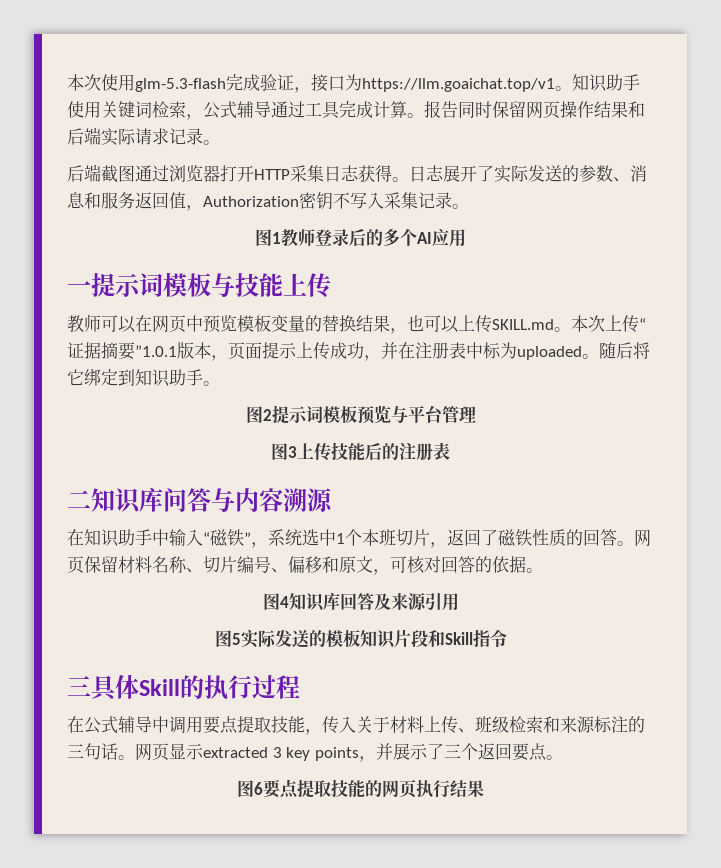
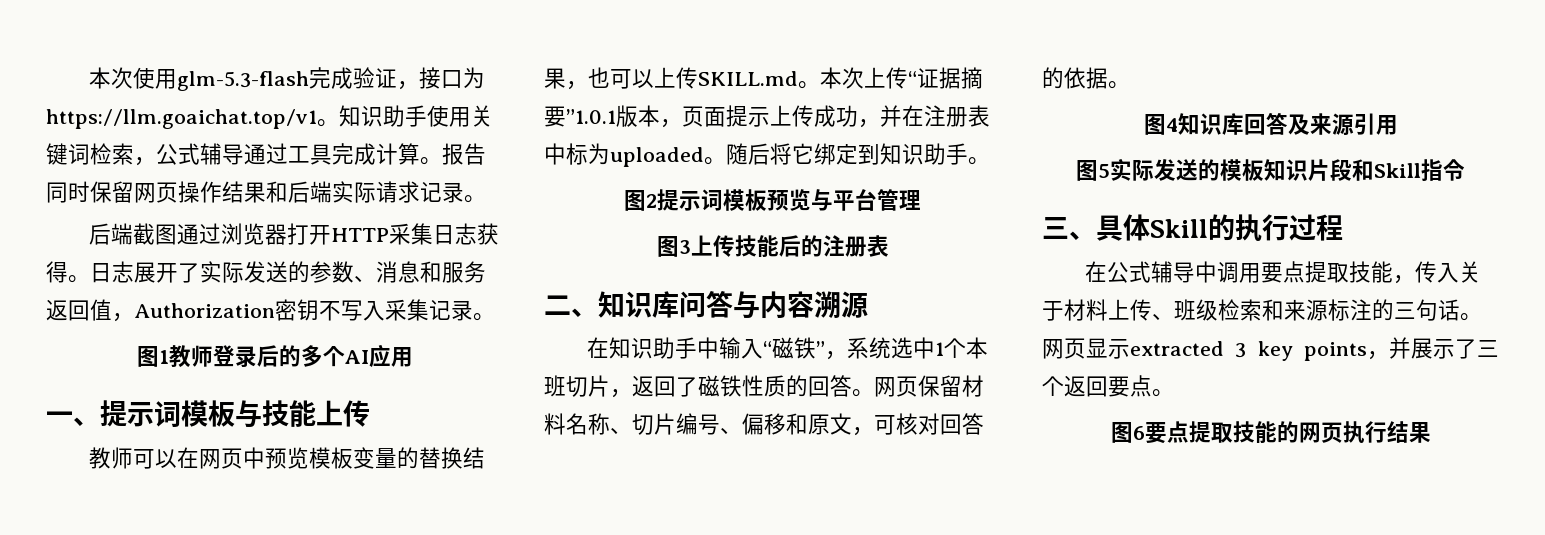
- 一提示词模板与技能上传
+ 一、提示词模板与技能上传
- 二知识库问答与内容溯源
+ 二、知识库问答与内容溯源
- 三具体Skill的执行过程
+ 三、具体Skill的执行过程

